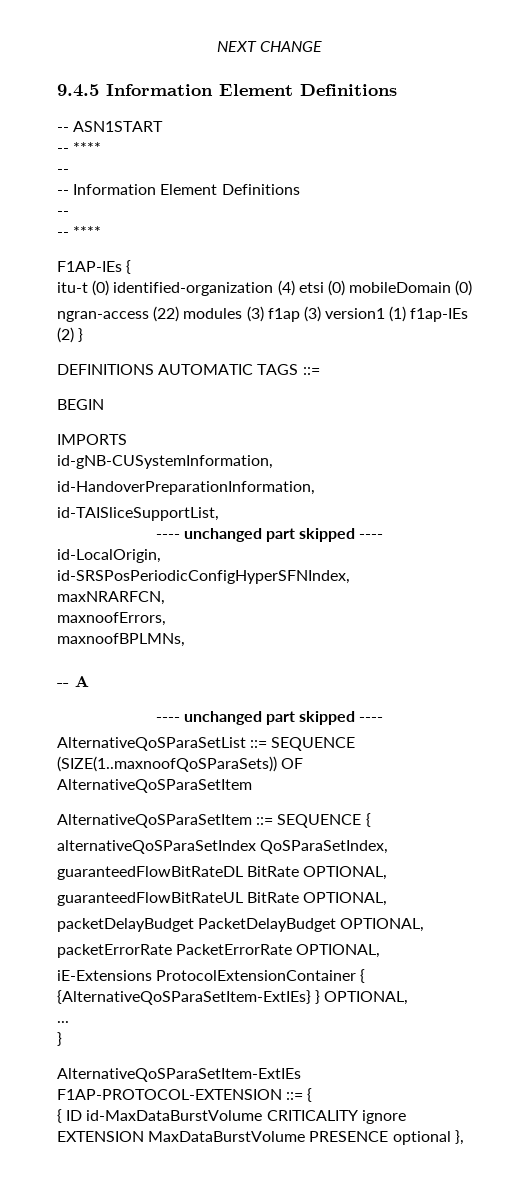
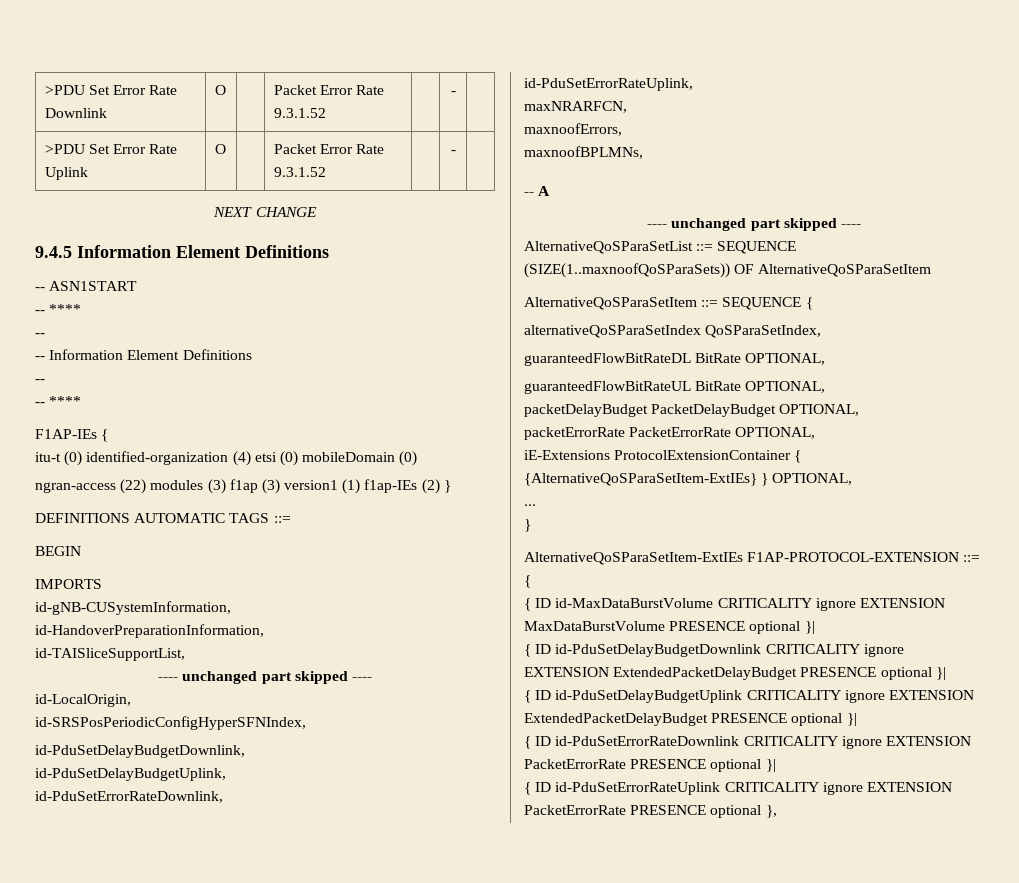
+ >PDU Set Error Rate Downlink | O | | Packet Error Rate 9.3.1.52 | | - |
+ >PDU Set Error Rate Uplink | O | | Packet Error Rate 9.3.1.52 | | - |
+ id-PduSetDelayBudgetDownlink,
+ id-PduSetDelayBudgetUplink,
+ id-PduSetErrorRateDownlink,
+ id-PduSetErrorRateUplink,
- { ID id-MaxDataBurstVolume CRITICALITY ignore EXTENSION MaxDataBurstVolume PRESENCE optional },
+ { ID id-MaxDataBurstVolume CRITICALITY ignore EXTENSION MaxDataBurstVolume PRESENCE optional }|
+ { ID id-PduSetDelayBudgetDownlink CRITICALITY ignore EXTENSION ExtendedPacketDelayBudget PRESENCE optional }|
+ { ID id-PduSetDelayBudgetUplink CRITICALITY ignore EXTENSION ExtendedPacketDelayBudget PRESENCE optional }|
+ { ID id-PduSetErrorRateDownlink CRITICALITY ignore EXTENSION PacketErrorRate PRESENCE optional }|
+ { ID id-PduSetErrorRateUplink CRITICALITY ignore EXTENSION PacketErrorRate PRESENCE optional },

